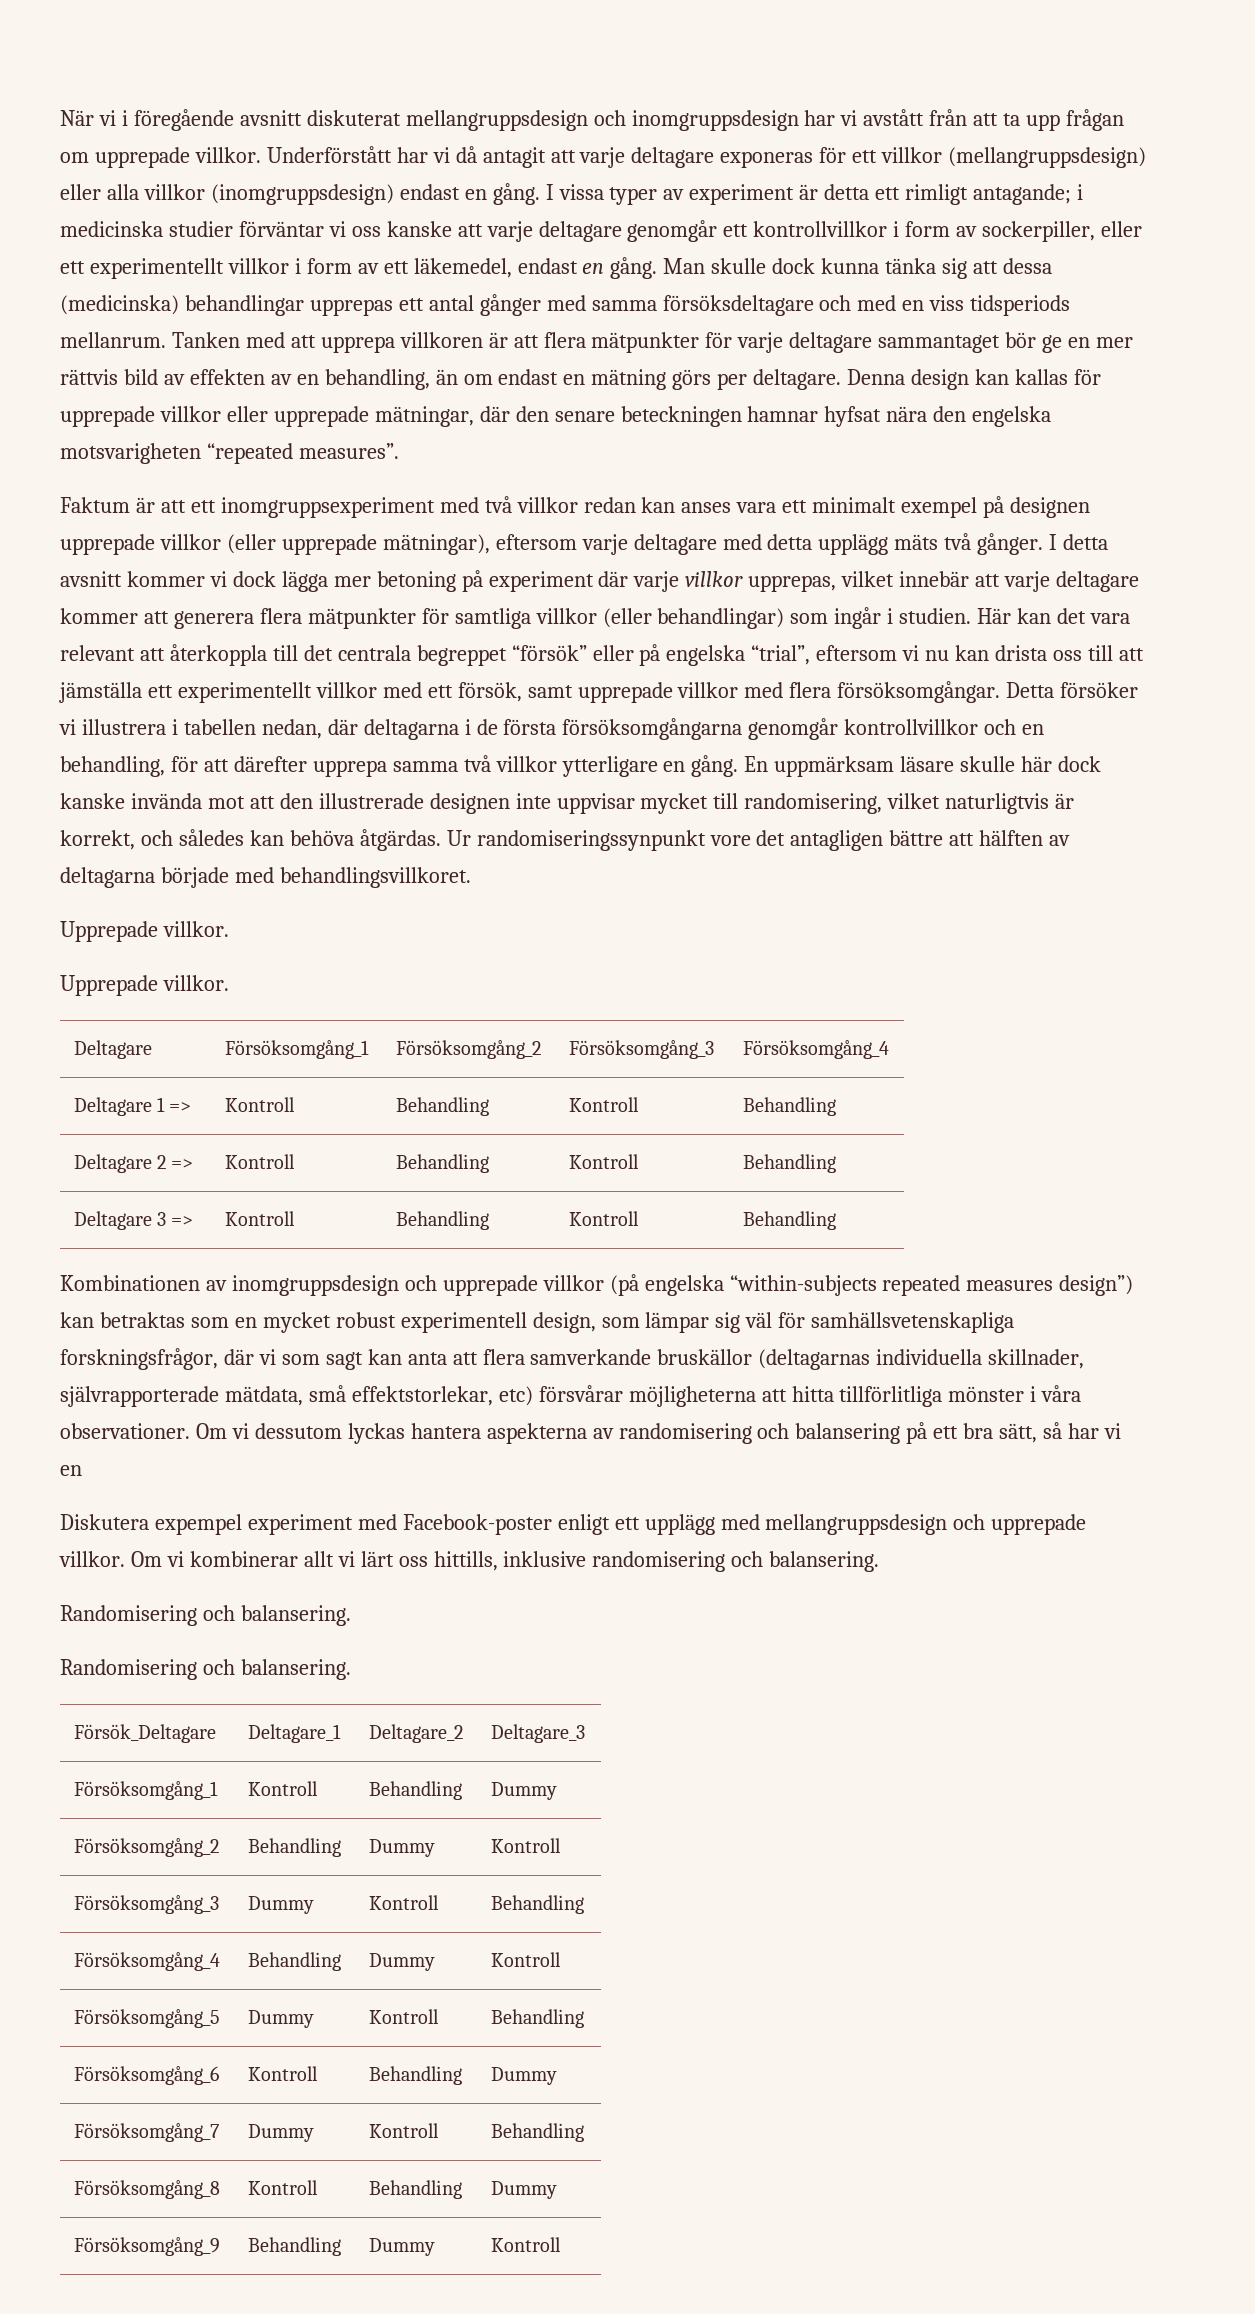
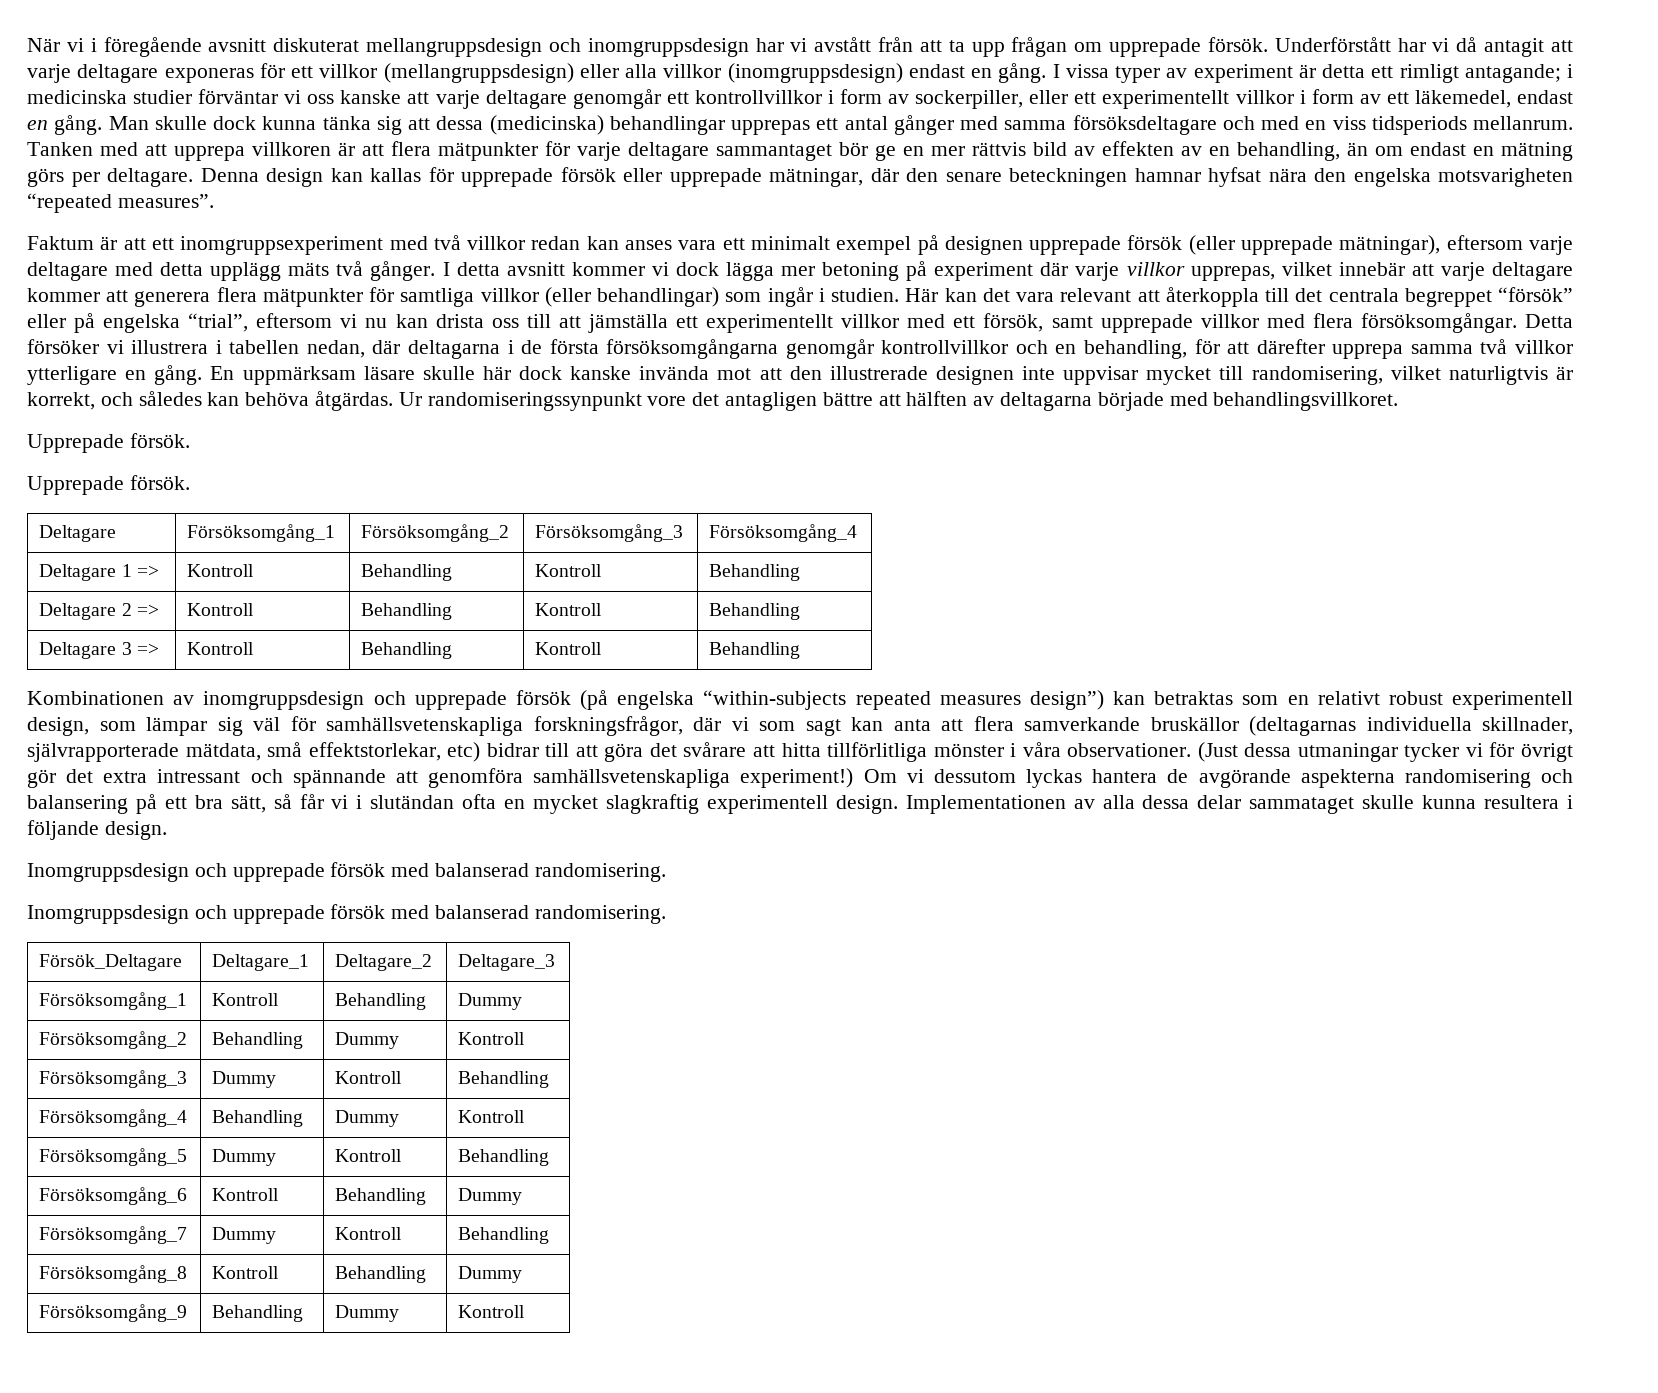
- När vi i föregående avsnitt diskuterat mellangruppsdesign och inomgruppsdesign har vi avstått från att ta upp frågan om upprepade villkor.
+ När vi i föregående avsnitt diskuterat mellangruppsdesign och inomgruppsdesign har vi avstått från att ta upp frågan om upprepade försök.
- Denna design kan kallas för upprepade villkor eller upprepade mätningar, där den senare beteckningen hamnar hyfsat nära den engelska motsvarigheten “repeated measures”.
+ Denna design kan kallas för upprepade försök eller upprepade mätningar, där den senare beteckningen hamnar hyfsat nära den engelska motsvarigheten “repeated measures”.
- Faktum är att ett inomgruppsexperiment med två villkor redan kan anses vara ett minimalt exempel på designen upprepade villkor (eller upprepade mätningar), eftersom varje deltagare med detta upplägg mäts två gånger.
+ Faktum är att ett inomgruppsexperiment med två villkor redan kan anses vara ett minimalt exempel på designen upprepade försök (eller upprepade mätningar), eftersom varje deltagare med detta upplägg mäts två gånger.
  Ur randomiseringssynpunkt vore det antagligen bättre att hälften av deltagarna började med behandlingsvillkoret.
- Upprepade villkor.
- Upprepade villkor.
+ Upprepade försök.
+ Upprepade försök.
- Kombinationen av inomgruppsdesign och upprepade villkor (på engelska “within-subjects repeated measures design”) kan betraktas som en mycket robust experimentell design, som lämpar sig väl för samhällsvetenskapliga forskningsfrågor, där vi som sagt kan anta att flera samverkande bruskällor (deltagarnas individuella skillnader, självrapporterade mätdata, små effektstorlekar, etc) försvårar möjligheterna att hitta tillförlitliga mönster i våra observationer.
+ Kombinationen av inomgruppsdesign och upprepade försök (på engelska “within-subjects repeated measures design”) kan betraktas som en relativt robust experimentell design, som lämpar sig väl för samhällsvetenskapliga forskningsfrågor, där vi som sagt kan anta att flera samverkande bruskällor (deltagarnas individuella skillnader, självrapporterade mätdata, små effektstorlekar, etc) bidrar till att göra det svårare att hitta tillförlitliga mönster i våra observationer.
+ (Just dessa utmaningar tycker vi för övrigt gör det extra intressant och spännande att genomföra samhällsvetenskapliga experiment!)
- Om vi dessutom lyckas hantera aspekterna av randomisering och balansering på ett bra sätt, så har vi en
- Diskutera expempel experiment med Facebook-poster enligt ett upplägg med mellangruppsdesign och upprepade villkor. Om vi kombinerar allt vi lärt oss hittills, inklusive randomisering och balansering.
- Randomisering och balansering.
- Randomisering och balansering.
+ Om vi dessutom lyckas hantera de avgörande aspekterna randomisering och balansering på ett bra sätt, så får vi i slutändan ofta en mycket slagkraftig experimentell design. Implementationen av alla dessa delar sammataget skulle kunna resultera i följande design.
+ Inomgruppsdesign och upprepade försök med balanserad randomisering.
+ Inomgruppsdesign och upprepade försök med balanserad randomisering.

